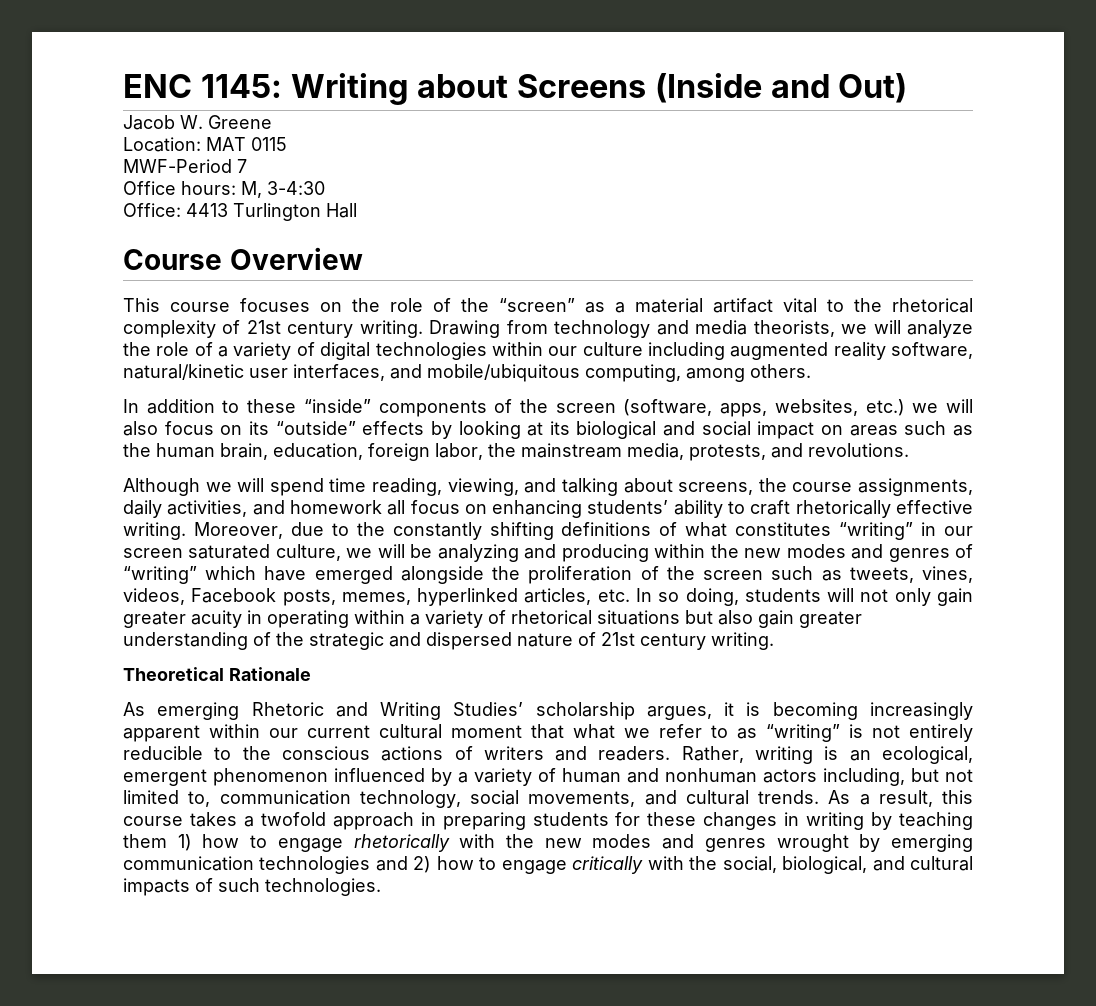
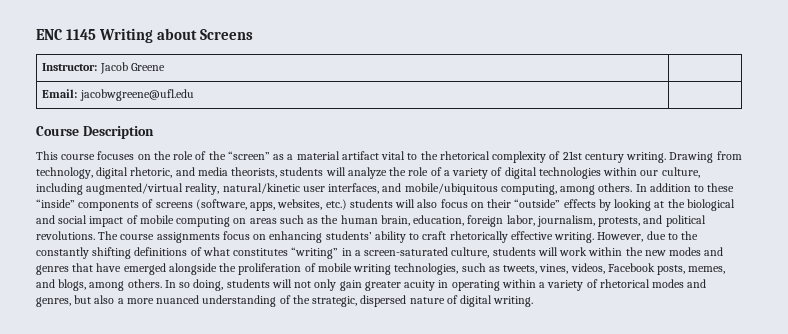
- ENC 1145: Writing about Screens (Inside and Out)
- Jacob W. Greene
- Location: MAT 0115
- MWF-Period 7
- Office hours: M, 3-4:30
- Office: 4413 Turlington Hall
+ ENC 1145 Writing about Screens
+ Instructor: Jacob Greene |
+ Email: jacobwgreene@ufl.edu |
- Course Overview
+ Course Description
- Drawing from technology and media theorists, we will analyze the role of a variety of digital technologies within our culture including augmented reality software, natural/kinetic user interfaces, and mobile/ubiquitous computing, among others.
- In addition to these “inside” components of the screen (software, apps, websites, etc.) we will also focus on its “outside” effects by looking at its biological and social impact on areas such as the human brain, education, foreign labor, the mainstream media, protests, and revolutions.
- Although we will spend time reading, viewing, and talking about screens, the course assignments, daily activities, and homework all focus on enhancing students’ ability to craft rhetorically effective writing.
+ Drawing from technology, digital rhetoric, and media theorists, students will analyze the role of a variety of digital technologies within our culture, including augmented/virtual reality, natural/kinetic user interfaces, and mobile/ubiquitous computing, among others. In addition to these “inside” components of screens (software, apps, websites, etc.) students will also focus on their “outside” effects by looking at the biological and social impact of mobile computing on areas such as the human brain, education, foreign labor, journalism, protests, and political revolutions. The course assignments focus on enhancing students’ ability to craft rhetorically effective writing.
- Moreover, due to the constantly shifting definitions of what constitutes “writing” in our screen saturated culture, we will be analyzing and producing within the new modes and genres of “writing” which have emerged alongside the proliferation of the screen such as tweets, vines, videos, Facebook posts, memes, hyperlinked articles, etc. In so doing, students will not only gain greater acuity in operating within a variety of rhetorical situations but also gain greater understanding of the strategic and dispersed nature of 21st century writing.
- Theoretical Rationale
- As emerging Rhetoric and Writing Studies’ scholarship argues, it is becoming increasingly apparent within our current cultural moment that what we refer to as “writing” is not entirely reducible to the conscious actions of writers and readers. Rather, writing is an ecological, emergent phenomenon influenced by a variety of human and nonhuman actors including, but not limited to, communication technology, social movements, and cultural trends. As a result, this course takes a twofold approach in preparing students for these changes in writing by teaching them 1) how to engage rhetorically with the new modes and genres wrought by emerging communication technologies and 2) how to engage critically with the social, biological, and cultural impacts of such technologies.
+ However, due to the constantly shifting definitions of what constitutes “writing” in a screen-saturated culture, students will work within the new modes and genres that have emerged alongside the proliferation of mobile writing technologies, such as tweets, vines, videos, Facebook posts, memes, and blogs, among others. In so doing, students will not only gain greater acuity in operating within a variety of rhetorical modes and genres, but also a more nuanced understanding of the strategic, dispersed nature of digital writing.

